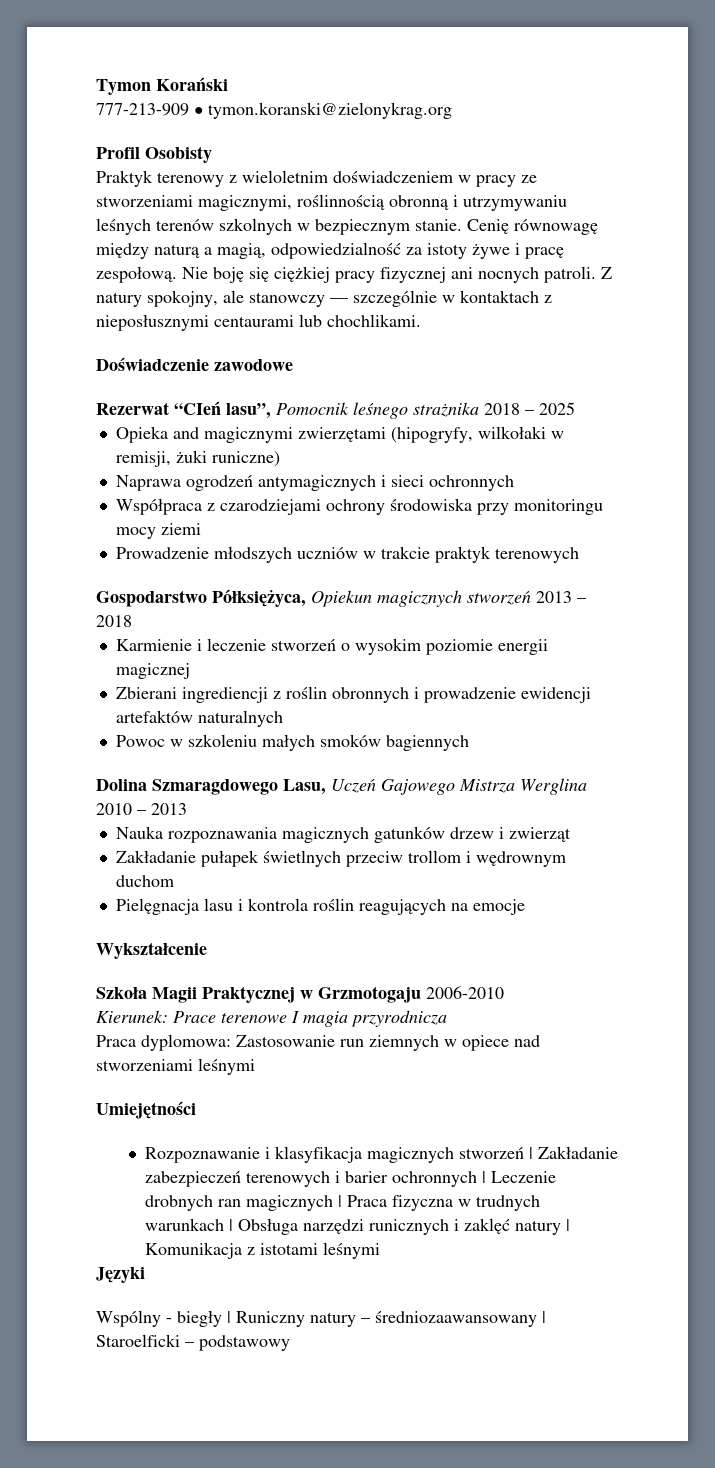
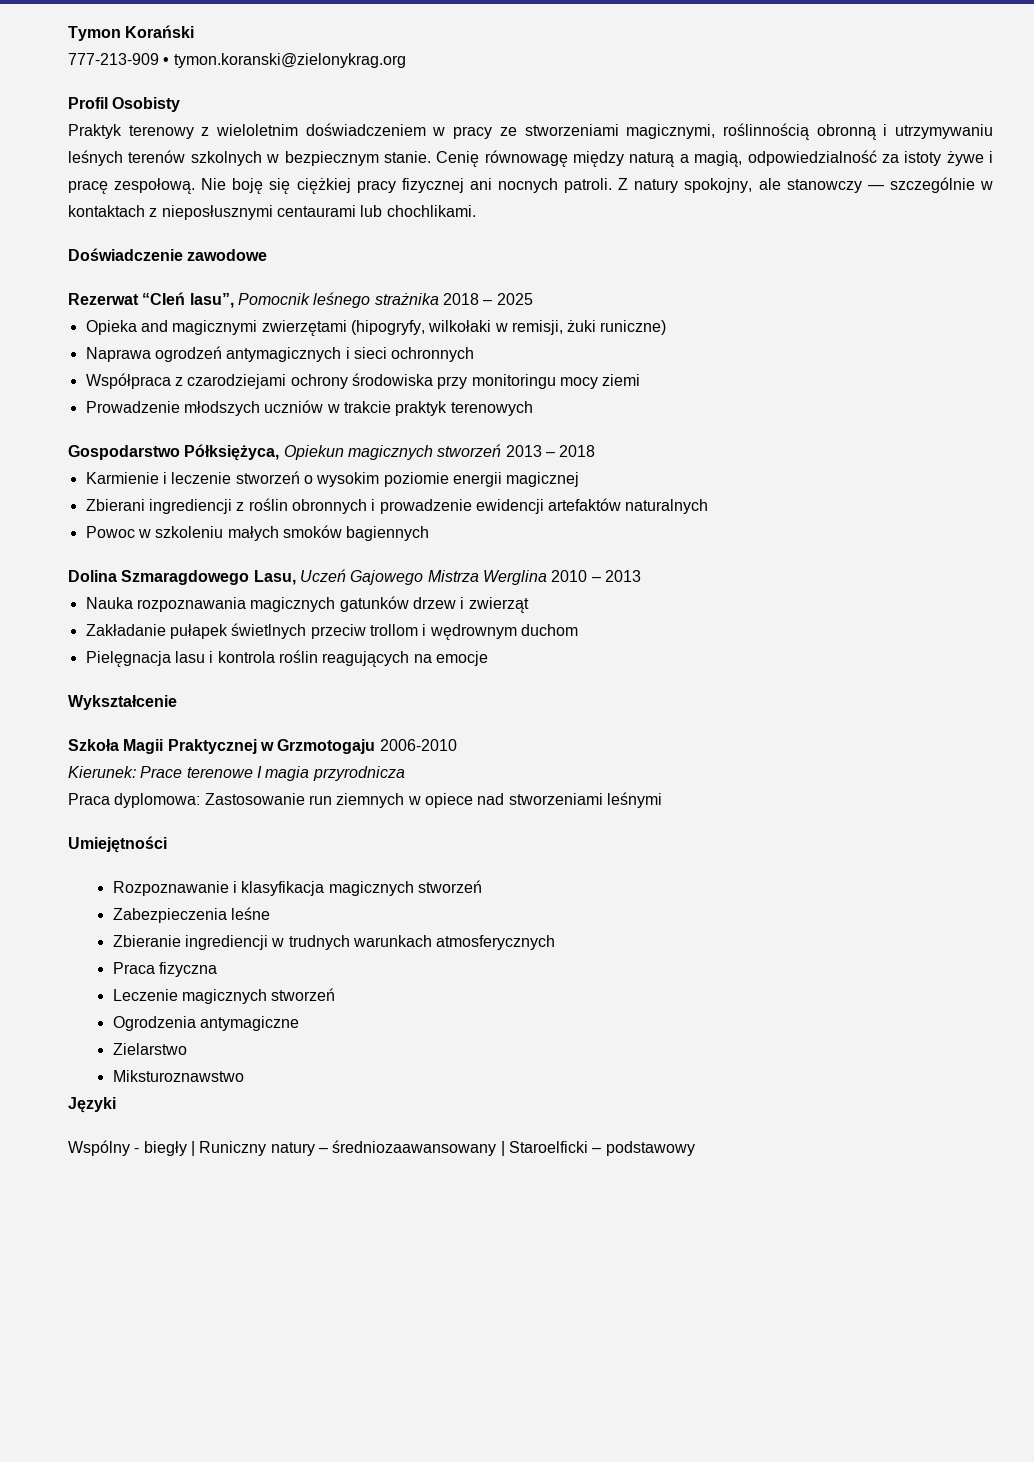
- Rozpoznawanie i klasyfikacja magicznych stworzeń | Zakładanie zabezpieczeń terenowych i barier ochronnych | Leczenie drobnych ran magicznych | Praca fizyczna w trudnych warunkach | Obsługa narzędzi runicznych i zaklęć natury | Komunikacja z istotami leśnymi
+ Rozpoznawanie i klasyfikacja magicznych stworzeń
+ Zabezpieczenia leśne
+ Zbieranie ingrediencji w trudnych warunkach atmosferycznych
+ Praca fizyczna
+ Leczenie magicznych stworzeń
+ Ogrodzenia antymagiczne
+ Zielarstwo
+ Miksturoznawstwo

